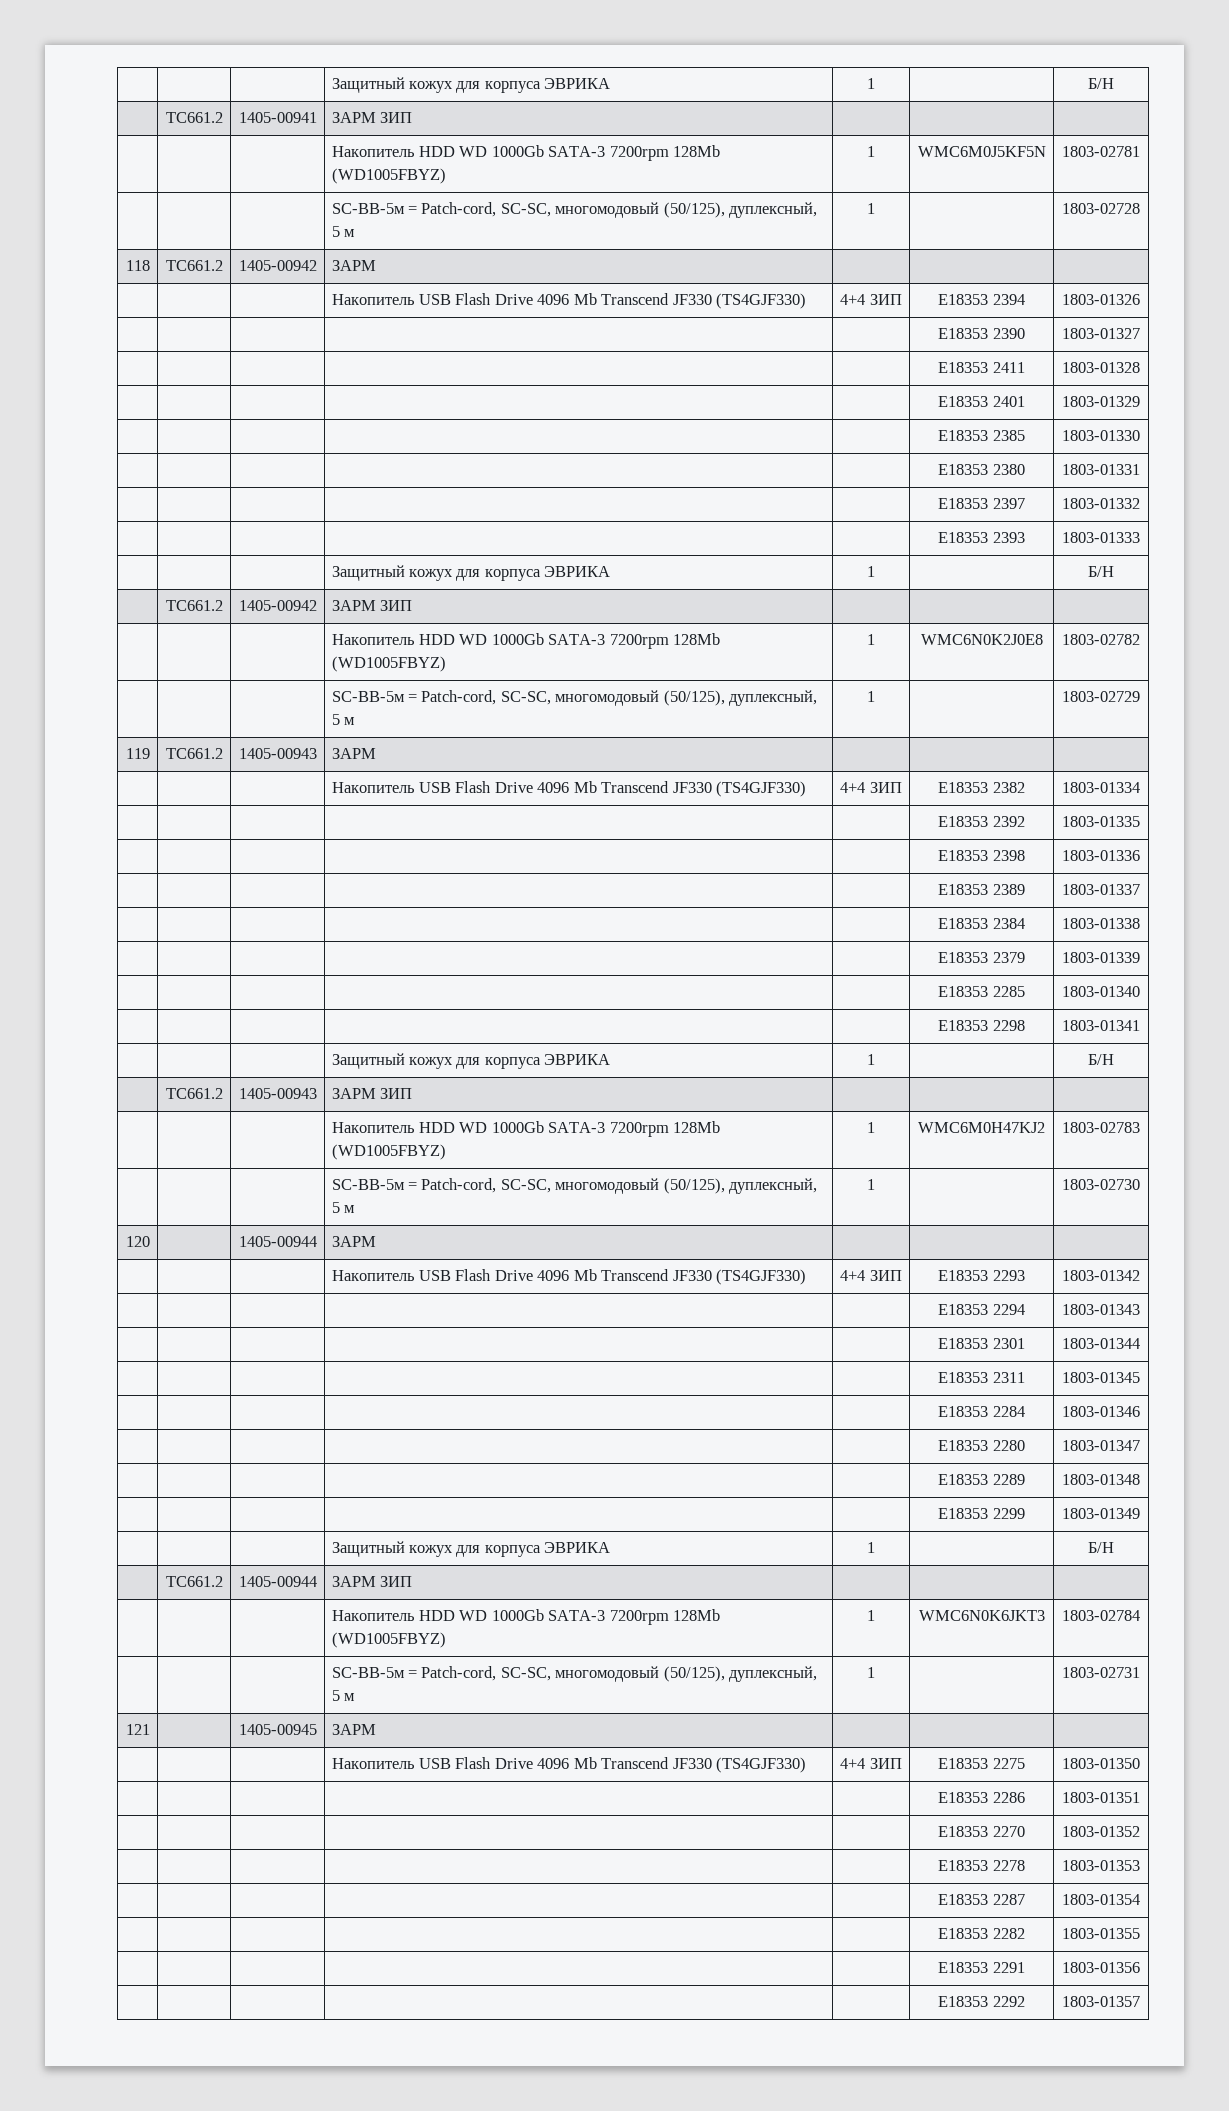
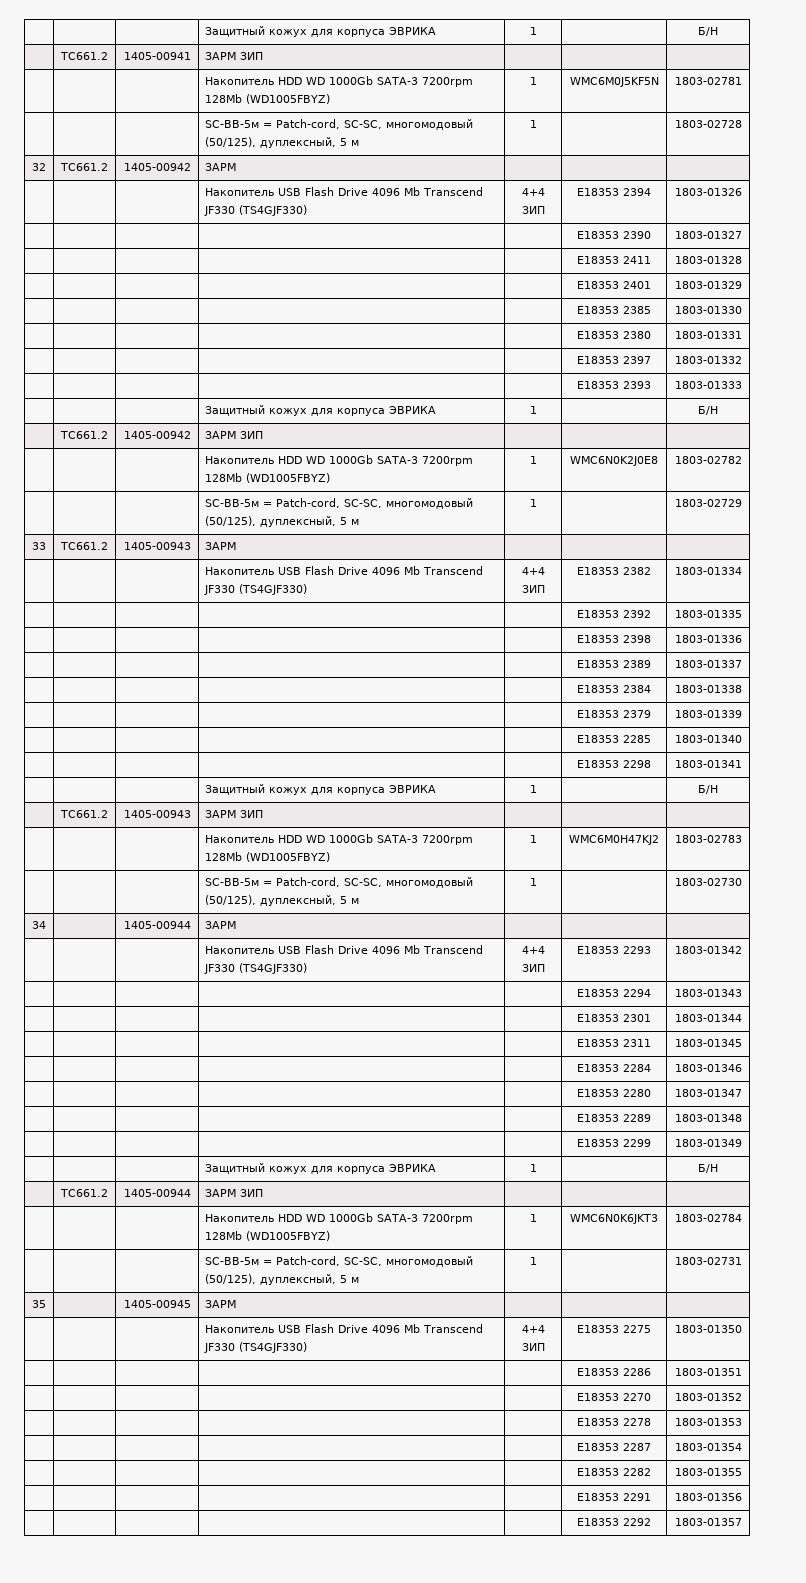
- 118 | ТС661.2 | 1405-00942 | ЗАРМ | | |
+ 32 | ТС661.2 | 1405-00942 | ЗАРМ | | |
- 119 | ТС661.2 | 1405-00943 | ЗАРМ | | |
+ 33 | ТС661.2 | 1405-00943 | ЗАРМ | | |
- 120 | | 1405-00944 | ЗАРМ | | |
+ 34 | | 1405-00944 | ЗАРМ | | |
- 121 | | 1405-00945 | ЗАРМ | | |
+ 35 | | 1405-00945 | ЗАРМ | | |

